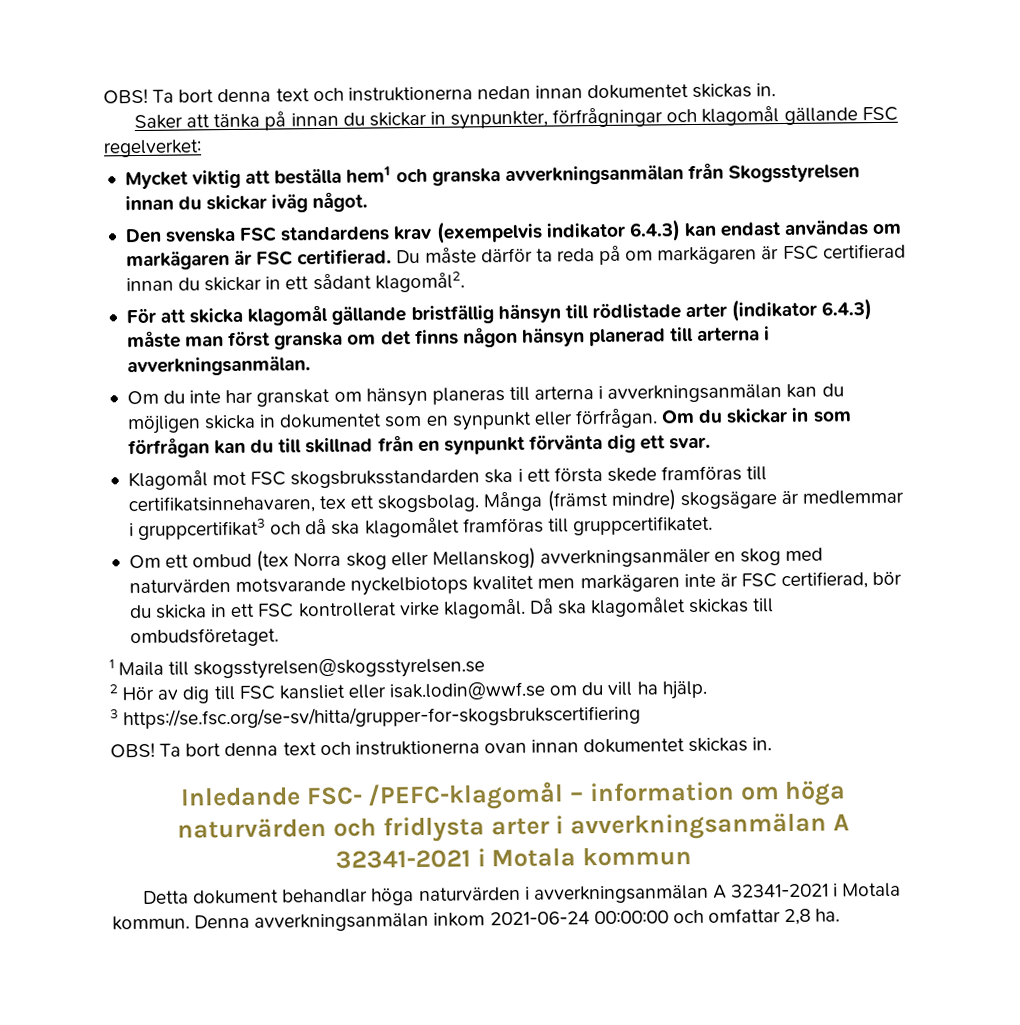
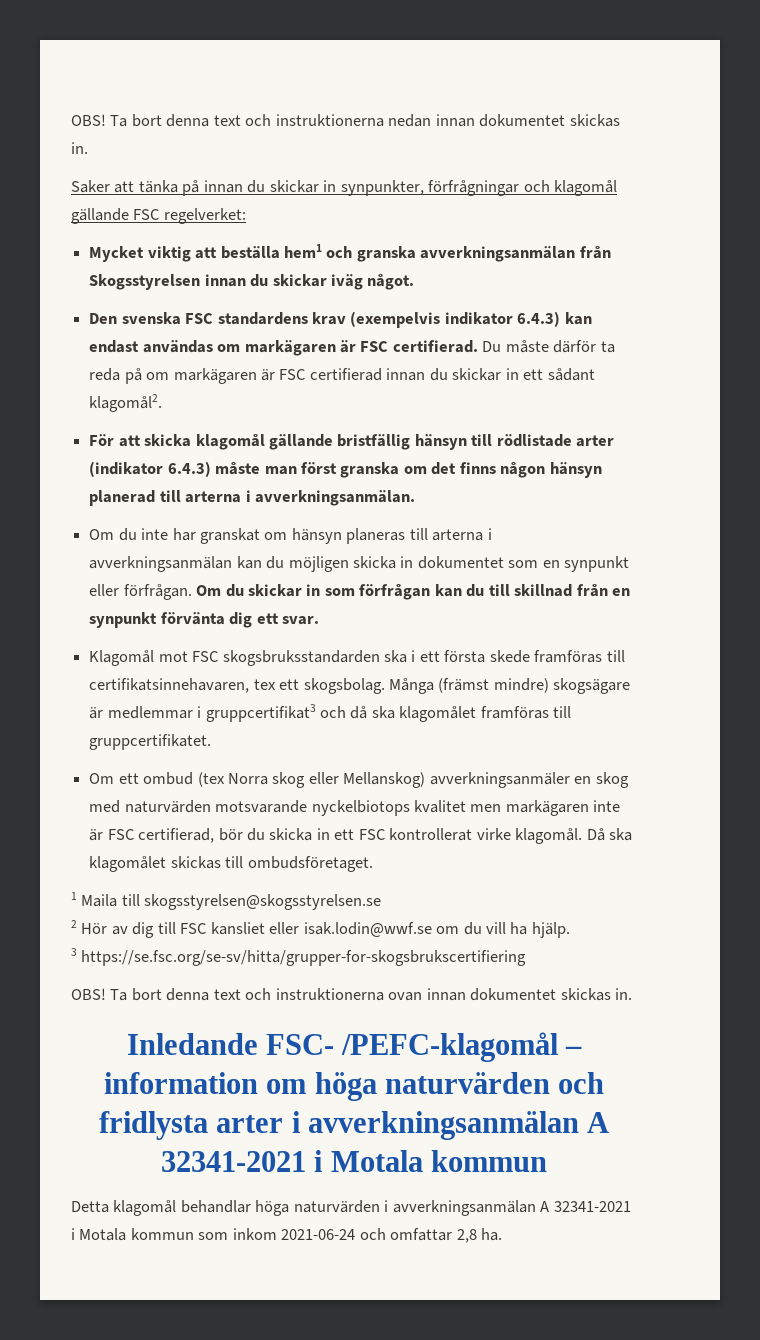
- Detta dokument behandlar höga naturvärden i avverkningsanmälan A 32341-2021 i Motala kommun. Denna avverkningsanmälan inkom 2021-06-24 00:00:00 och omfattar 2,8 ha.
+ Detta klagomål behandlar höga naturvärden i avverkningsanmälan A 32341-2021 i Motala kommun som inkom 2021-06-24 och omfattar 2,8 ha.

